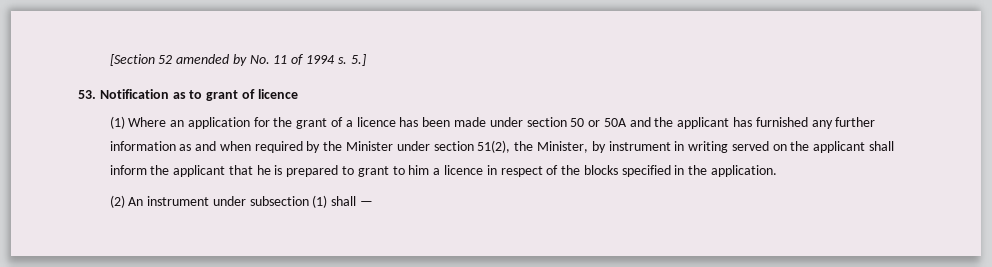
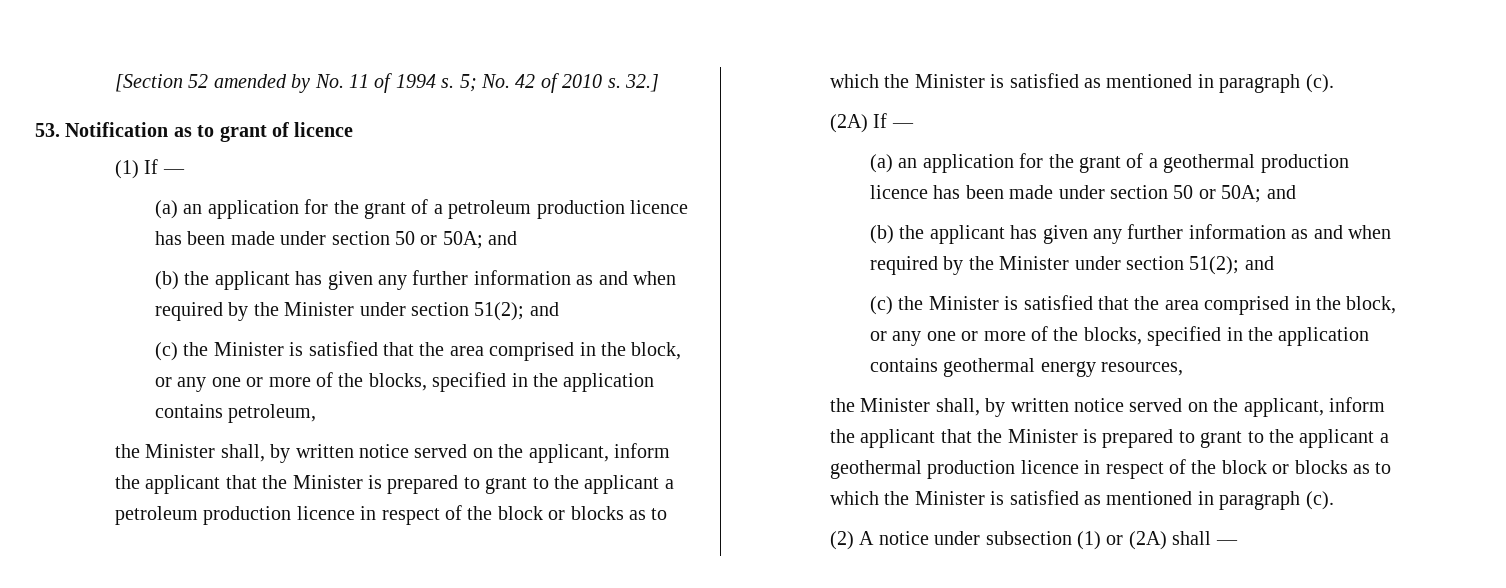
- 5.]
+ 5; No. 42 of 2010 s. 32.]
- (1) Where an application for the grant of a licence has been made under section 50 or 50A and the applicant has furnished any further information as and when required by the Minister under section 51(2), the Minister, by instrument in writing served on the applicant shall inform the applicant that he is prepared to grant to him a licence in respect of the blocks specified in the application.
+ (1) If —
+ (a) an application for the grant of a petroleum production licence has been made under section 50 or 50A; and
+ (b) the applicant has given any further information as and when required by the Minister under section 51(2); and
+ (c) the Minister is satisfied that the area comprised in the block, or any one or more of the blocks, specified in the application contains petroleum,
+ the Minister shall, by written notice served on the applicant, inform the applicant that the Minister is prepared to grant to the applicant a petroleum production licence in respect of the block or blocks as to which the Minister is satisfied as mentioned in paragraph (c).
+ (2A) If —
+ (a) an application for the grant of a geothermal production licence has been made under section 50 or 50A; and
+ (b) the applicant has given any further information as and when required by the Minister under section 51(2); and
+ (c) the Minister is satisfied that the area comprised in the block, or any one or more of the blocks, specified in the application contains geothermal energy resources,
+ the Minister shall, by written notice served on the applicant, inform the applicant that the Minister is prepared to grant to the applicant a geothermal production licence in respect of the block or blocks as to which the Minister is satisfied as mentioned in paragraph (c).
- (2) An instrument under subsection (1) shall —
+ (2) A notice under subsection (1) or (2A) shall —

